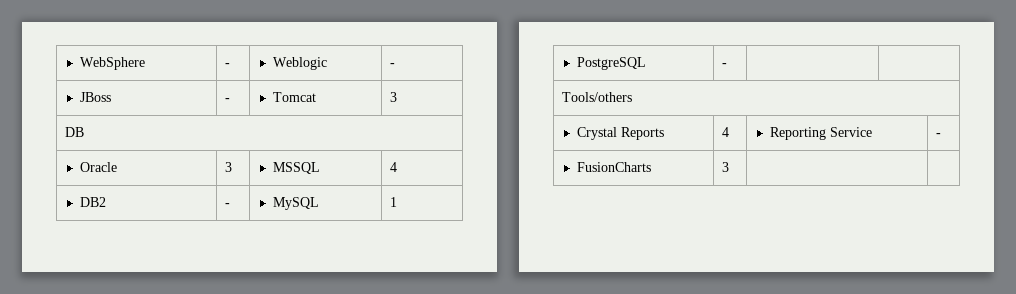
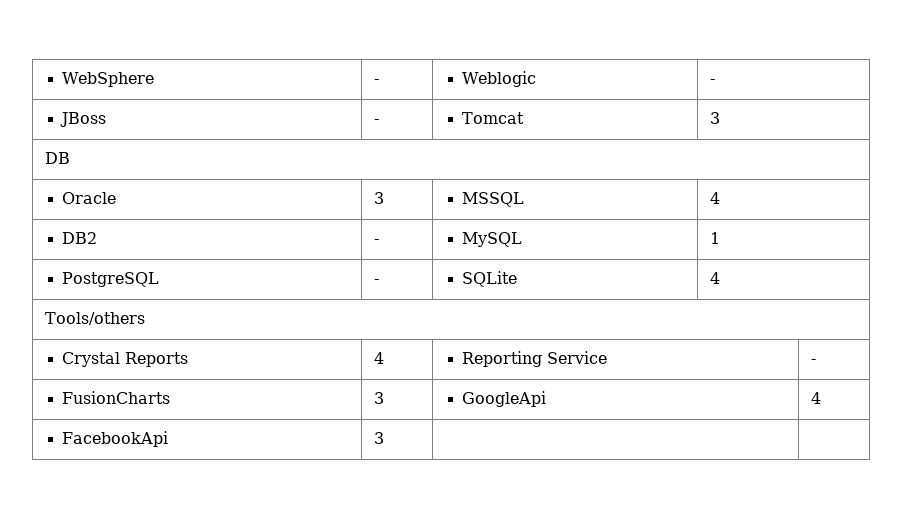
- PostgreSQL | - | |
+ PostgreSQL | - | SQLite | 4
- FusionCharts | 3 | |
+ FusionCharts | 3 | GoogleApi | 4
+ FacebookApi | 3 | |

